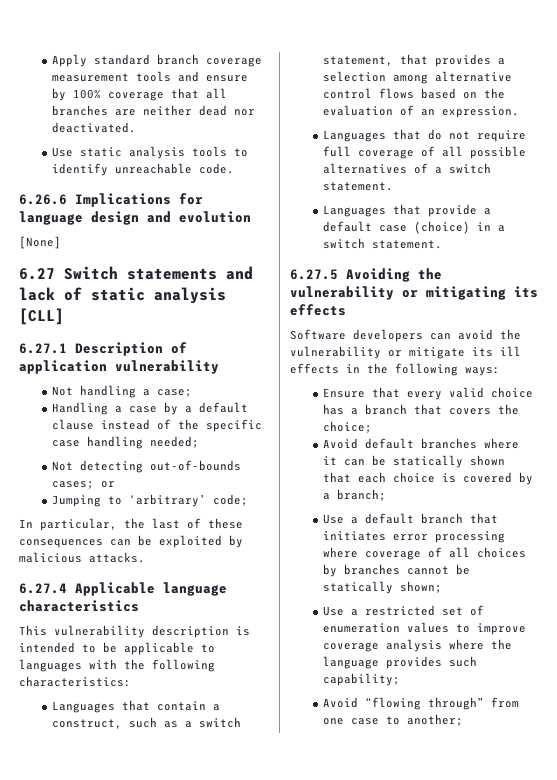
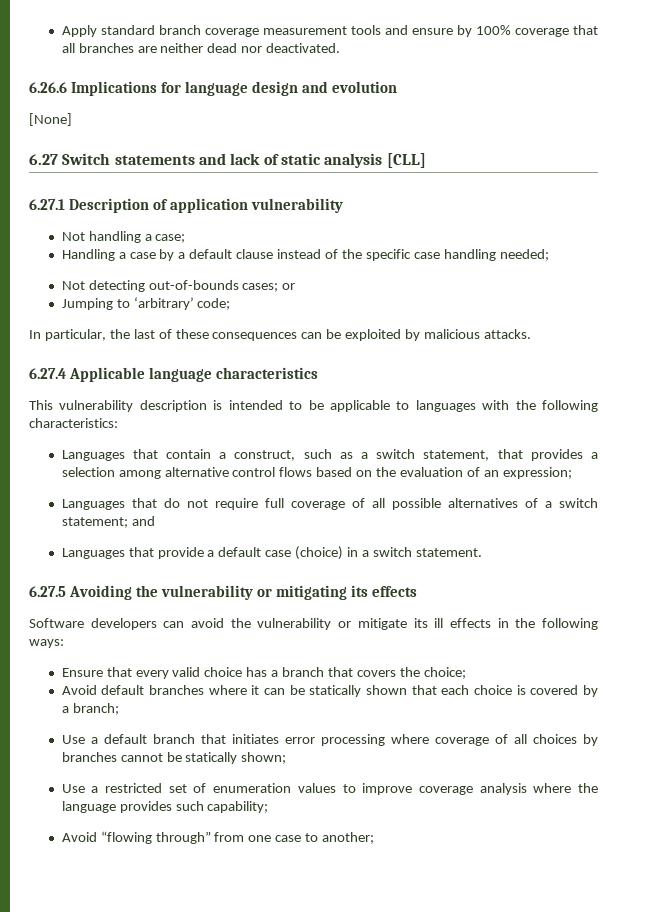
- Use static analysis tools to identify unreachable code.
- Languages that contain a construct, such as a switch statement, that provides a selection among alternative control flows based on the evaluation of an expression.
+ Languages that contain a construct, such as a switch statement, that provides a selection among alternative control flows based on the evaluation of an expression;
- Languages that do not require full coverage of all possible alternatives of a switch statement.
+ Languages that do not require full coverage of all possible alternatives of a switch statement; and

